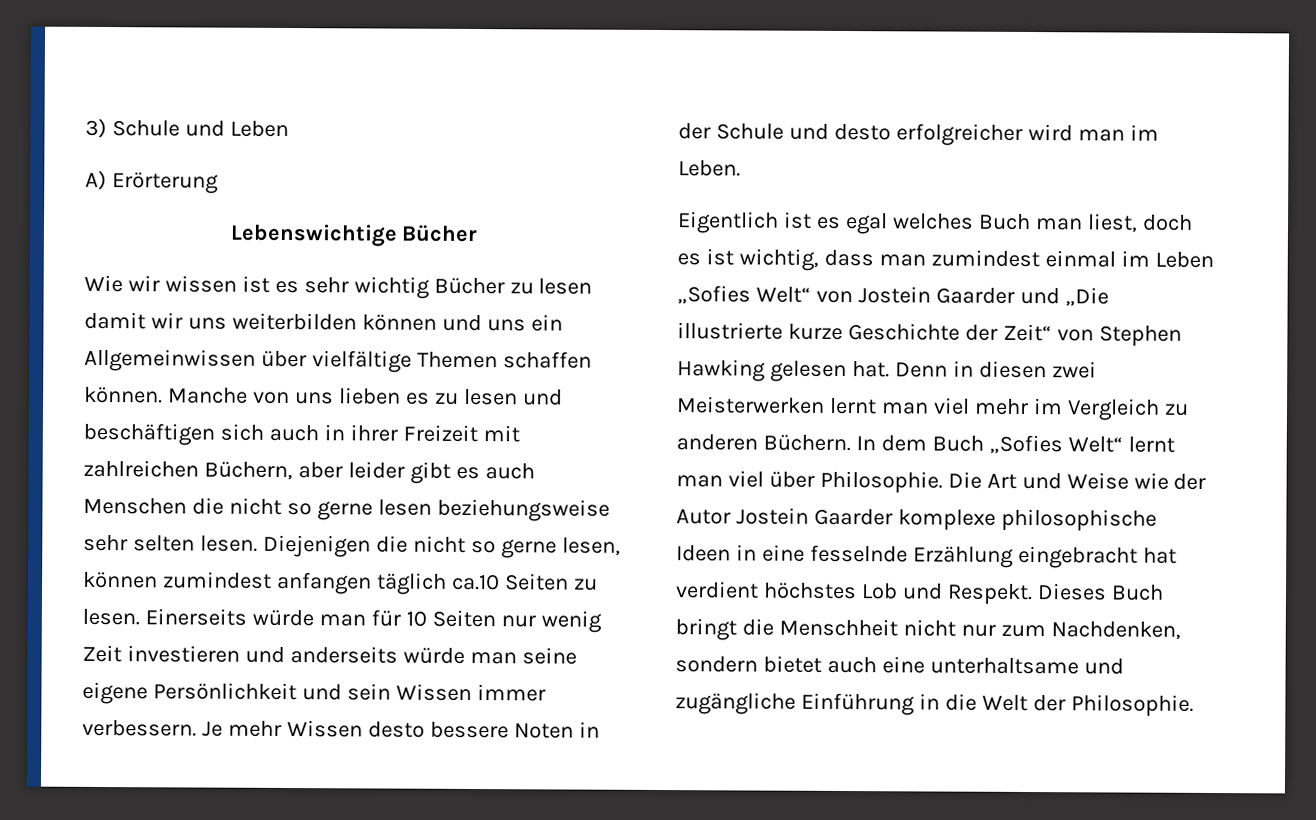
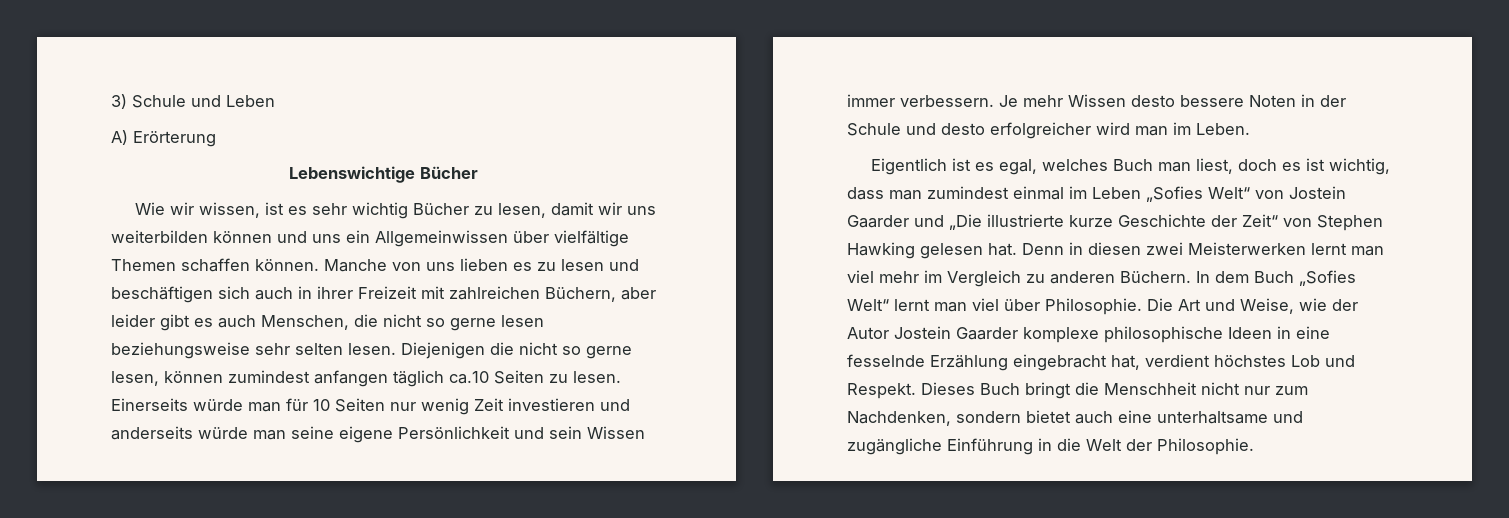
- Wie wir wissen ist es sehr wichtig Bücher zu lesen damit wir uns weiterbilden können und uns ein Allgemeinwissen über vielfältige Themen schaffen können.
+ Wie wir wissen, ist es sehr wichtig Bücher zu lesen, damit wir uns weiterbilden können und uns ein Allgemeinwissen über vielfältige Themen schaffen können.
- Manche von uns lieben es zu lesen und beschäftigen sich auch in ihrer Freizeit mit zahlreichen Büchern, aber leider gibt es auch Menschen die nicht so gerne lesen beziehungsweise sehr selten lesen.
+ Manche von uns lieben es zu lesen und beschäftigen sich auch in ihrer Freizeit mit zahlreichen Büchern, aber leider gibt es auch Menschen, die nicht so gerne lesen beziehungsweise sehr selten lesen.
- Eigentlich ist es egal welches Buch man liest, doch es ist wichtig, dass man zumindest einmal im Leben „Sofies Welt“ von Jostein Gaarder und „Die illustrierte kurze Geschichte der Zeit“ von Stephen Hawking gelesen hat.
+ Eigentlich ist es egal, welches Buch man liest, doch es ist wichtig, dass man zumindest einmal im Leben „Sofies Welt“ von Jostein Gaarder und „Die illustrierte kurze Geschichte der Zeit“ von Stephen Hawking gelesen hat.
- Die Art und Weise wie der Autor Jostein Gaarder komplexe philosophische Ideen in eine fesselnde Erzählung eingebracht hat verdient höchstes Lob und Respekt.
+ Die Art und Weise, wie der Autor Jostein Gaarder komplexe philosophische Ideen in eine fesselnde Erzählung eingebracht hat, verdient höchstes Lob und Respekt.

